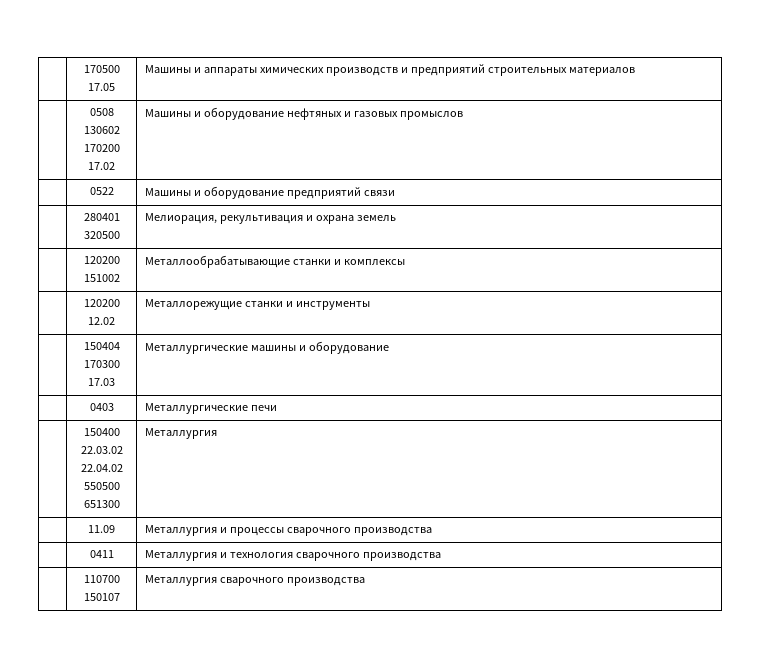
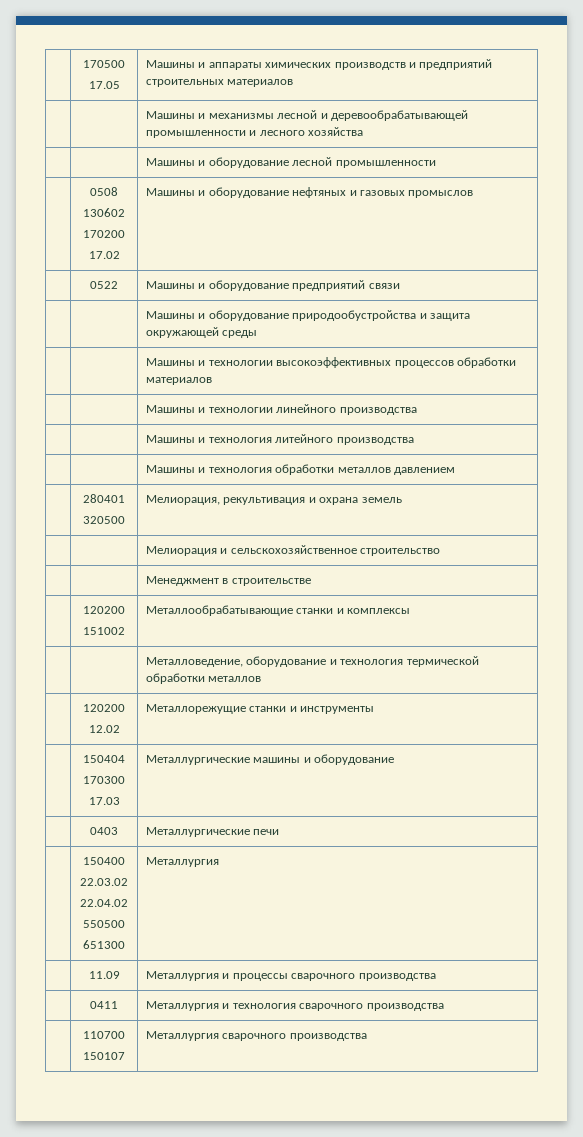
+ | | Машины и механизмы лесной и деревообрабатывающей промышленности и лесного хозяйства
+ | | Машины и оборудование лесной промышленности
+ | | Машины и оборудование природообустройства и защита окружающей среды
+ | | Машины и технологии высокоэффективных процессов обработки материалов
+ | | Машины и технологии линейного производства
+ | | Машины и технология литейного производства
+ | | Машины и технология обработки металлов давлением
+ | | Мелиорация и сельскохозяйственное строительство
+ | | Менеджмент в строительстве
+ | | Металловедение, оборудование и технология термической обработки металлов

